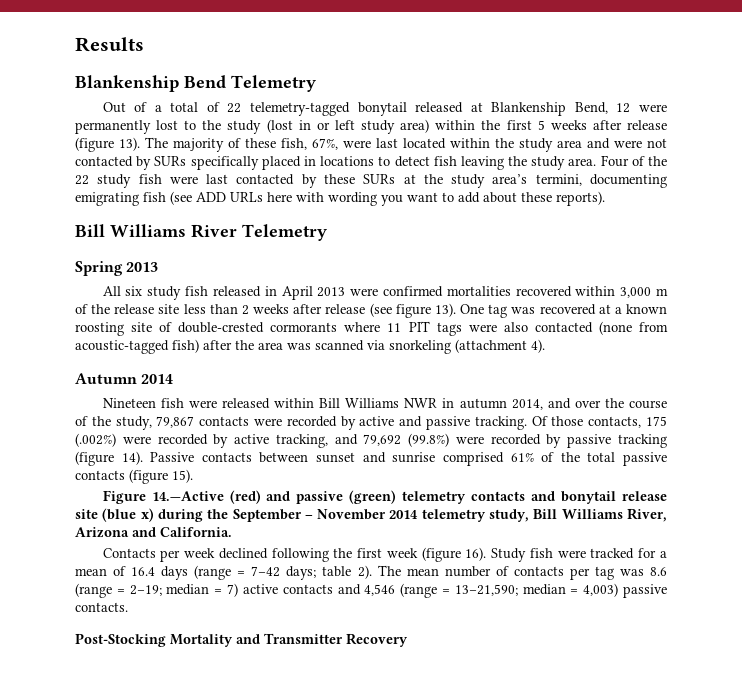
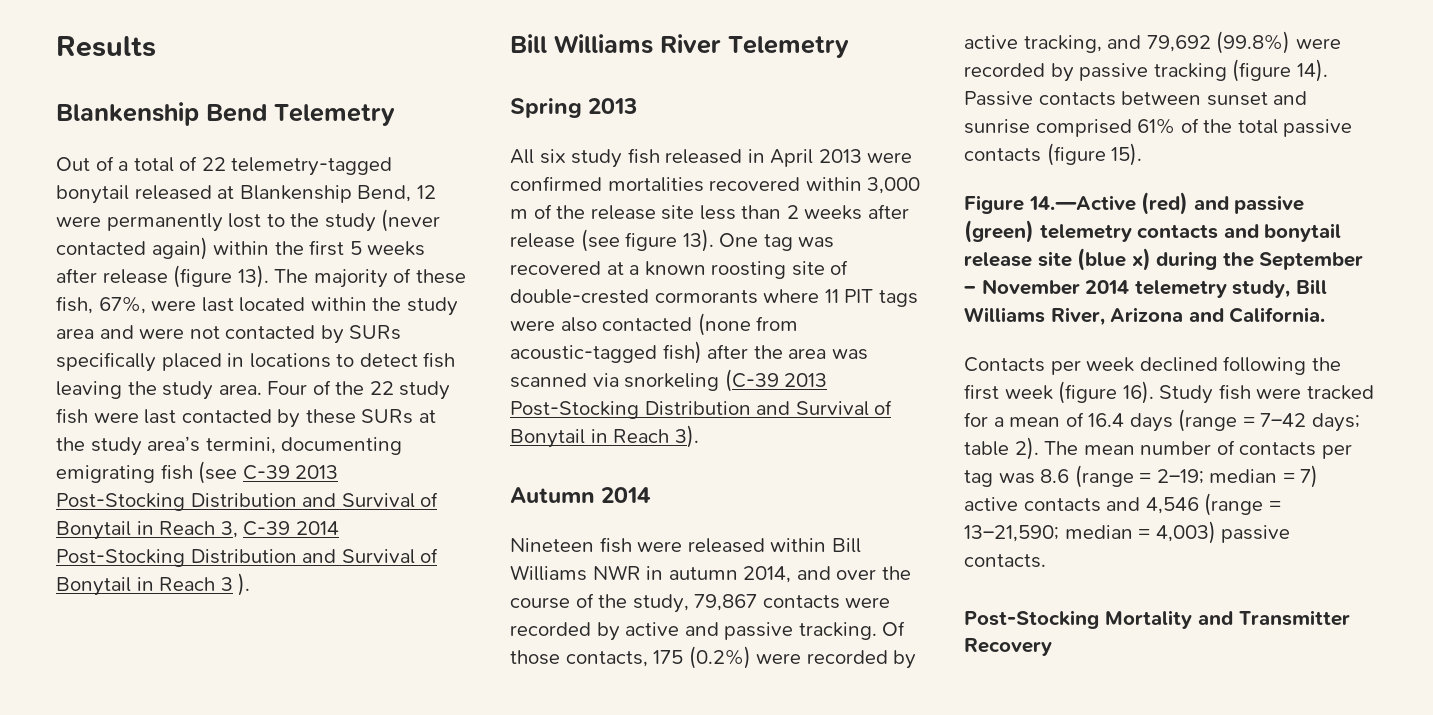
- Out of a total of 22 telemetry-tagged bonytail released at Blankenship Bend, 12 were permanently lost to the study (lost in or left study area) within the first 5 weeks after release (figure 13).
+ Out of a total of 22 telemetry-tagged bonytail released at Blankenship Bend, 12 were permanently lost to the study (never contacted again) within the first 5 weeks after release (figure 13).
- Four of the 22 study fish were last contacted by these SURs at the study area’s termini, documenting emigrating fish (see ADD URLs here with wording you want to add about these reports).
+ Four of the 22 study fish were last contacted by these SURs at the study area’s termini, documenting emigrating fish (see C-39 2013 Post-Stocking Distribution and Survival of Bonytail in Reach 3, C-39 2014 Post-Stocking Distribution and Survival of Bonytail in Reach 3 ).
- One tag was recovered at a known roosting site of double-crested cormorants where 11 PIT tags were also contacted (none from acoustic-tagged fish) after the area was scanned via snorkeling (attachment 4).
+ One tag was recovered at a known roosting site of double-crested cormorants where 11 PIT tags were also contacted (none from acoustic-tagged fish) after the area was scanned via snorkeling (C-39 2013 Post-Stocking Distribution and Survival of Bonytail in Reach 3).
- Of those contacts, 175 (.002%) were recorded by active tracking, and 79,692 (99.8%) were recorded by passive tracking (figure 14).
+ Of those contacts, 175 (0.2%) were recorded by active tracking, and 79,692 (99.8%) were recorded by passive tracking (figure 14).

